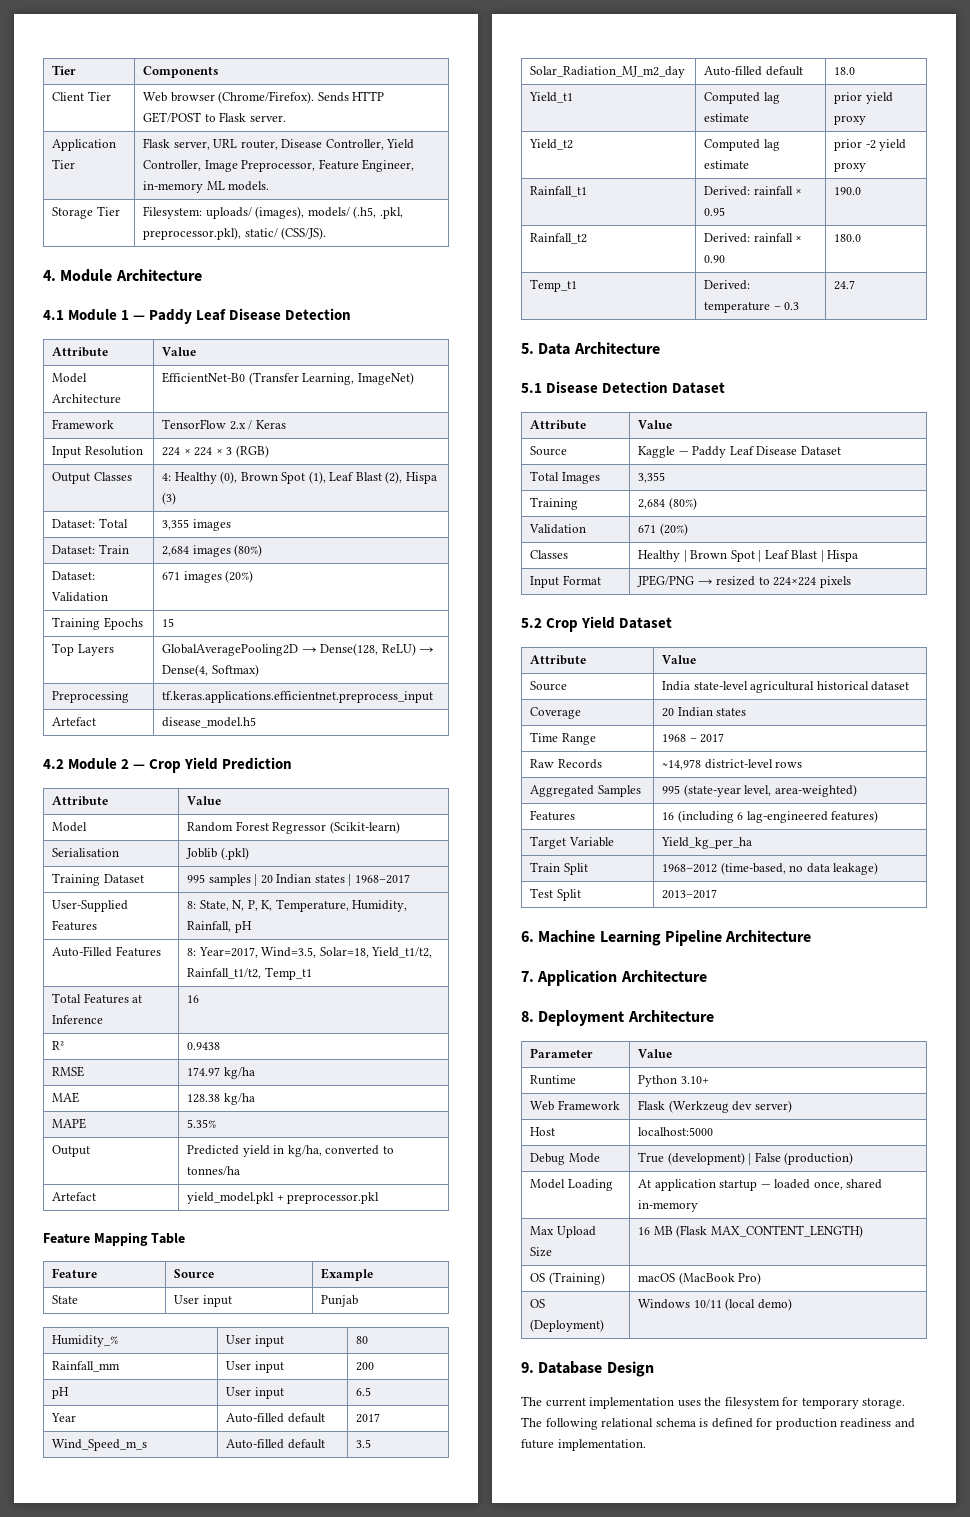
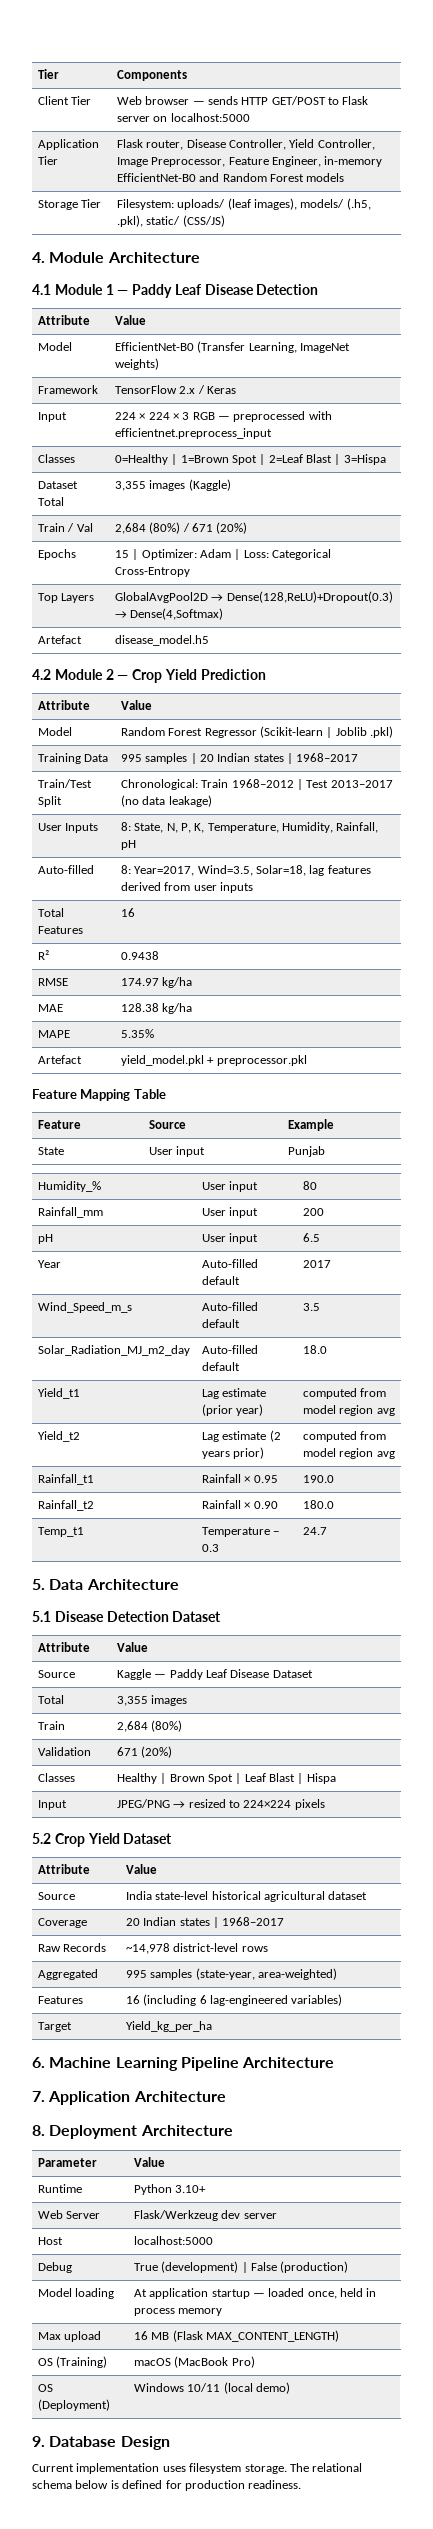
- Client Tier | Web browser (Chrome/Firefox). Sends HTTP GET/POST to Flask server.
+ Client Tier | Web browser — sends HTTP GET/POST to Flask server on localhost:5000
- Application Tier | Flask server, URL router, Disease Controller, Yield Controller, Image Preprocessor, Feature Engineer, in-memory ML models.
+ Application Tier | Flask router, Disease Controller, Yield Controller, Image Preprocessor, Feature Engineer, in-memory EfficientNet-B0 and Random Forest models
- Storage Tier | Filesystem: uploads/ (images), models/ (.h5, .pkl, preprocessor.pkl), static/ (CSS/JS).
+ Storage Tier | Filesystem: uploads/ (leaf images), models/ (.h5, .pkl), static/ (CSS/JS)
- Model Architecture | EfficientNet-B0 (Transfer Learning, ImageNet)
+ Model | EfficientNet-B0 (Transfer Learning, ImageNet weights)
- Input Resolution | 224 × 224 × 3 (RGB)
- Output Classes | 4: Healthy (0), Brown Spot (1), Leaf Blast (2), Hispa (3)
- Dataset: Total | 3,355 images
- Dataset: Train | 2,684 images (80%)
- Dataset: Validation | 671 images (20%)
- Training Epochs | 15
- Top Layers | GlobalAveragePooling2D → Dense(128, ReLU) → Dense(4, Softmax)
- Preprocessing | tf.keras.applications.efficientnet.preprocess_input
+ Input | 224 × 224 × 3 RGB — preprocessed with efficientnet.preprocess_input
+ Classes | 0=Healthy | 1=Brown Spot | 2=Leaf Blast | 3=Hispa
+ Dataset Total | 3,355 images (Kaggle)
+ Train / Val | 2,684 (80%) / 671 (20%)
+ Epochs | 15 | Optimizer: Adam | Loss: Categorical Cross-Entropy
+ Top Layers | GlobalAvgPool2D → Dense(128,ReLU)+Dropout(0.3) → Dense(4,Softmax)
- Model | Random Forest Regressor (Scikit-learn)
- Serialisation | Joblib (.pkl)
- Training Dataset | 995 samples | 20 Indian states | 1968–2017
+ Model | Random Forest Regressor (Scikit-learn | Joblib .pkl)
+ Training Data | 995 samples | 20 Indian states | 1968–2017
- User-Supplied Features | 8: State, N, P, K, Temperature, Humidity, Rainfall, pH
+ Train/Test Split | Chronological: Train 1968–2012 | Test 2013–2017 (no data leakage)
+ User Inputs | 8: State, N, P, K, Temperature, Humidity, Rainfall, pH
- Auto-Filled Features | 8: Year=2017, Wind=3.5, Solar=18, Yield_t1/t2, Rainfall_t1/t2, Temp_t1
+ Auto-filled | 8: Year=2017, Wind=3.5, Solar=18, lag features derived from user inputs
- Total Features at Inference | 16
+ Total Features | 16
- Output | Predicted yield in kg/ha, converted to tonnes/ha
- Yield_t1 | Computed lag estimate | prior yield proxy
+ Yield_t1 | Lag estimate (prior year) | computed from model region avg
- Yield_t2 | Computed lag estimate | prior -2 yield proxy
+ Yield_t2 | Lag estimate (2 years prior) | computed from model region avg
- Rainfall_t1 | Derived: rainfall × 0.95 | 190.0
+ Rainfall_t1 | Rainfall × 0.95 | 190.0
- Rainfall_t2 | Derived: rainfall × 0.90 | 180.0
+ Rainfall_t2 | Rainfall × 0.90 | 180.0
- Temp_t1 | Derived: temperature − 0.3 | 24.7
+ Temp_t1 | Temperature − 0.3 | 24.7
  Source | Kaggle — Paddy Leaf Disease Dataset
- Total Images | 3,355
- Training | 2,684 (80%)
+ Total | 3,355 images
+ Train | 2,684 (80%)
- Input Format | JPEG/PNG → resized to 224×224 pixels
+ Input | JPEG/PNG → resized to 224×224 pixels
- Source | India state-level agricultural historical dataset
+ Source | India state-level historical agricultural dataset
- Coverage | 20 Indian states
- Time Range | 1968 – 2017
+ Coverage | 20 Indian states | 1968–2017
- Aggregated Samples | 995 (state-year level, area-weighted)
+ Aggregated | 995 samples (state-year, area-weighted)
- Features | 16 (including 6 lag-engineered features)
+ Features | 16 (including 6 lag-engineered variables)
- Target Variable | Yield_kg_per_ha
+ Target | Yield_kg_per_ha
- Train Split | 1968–2012 (time-based, no data leakage)
- Test Split | 2013–2017
- Web Framework | Flask (Werkzeug dev server)
+ Web Server | Flask/Werkzeug dev server
- Debug Mode | True (development) | False (production)
+ Debug | True (development) | False (production)
- Model Loading | At application startup — loaded once, shared in-memory
+ Model loading | At application startup — loaded once, held in process memory
- Max Upload Size | 16 MB (Flask MAX_CONTENT_LENGTH)
+ Max upload | 16 MB (Flask MAX_CONTENT_LENGTH)
- The current implementation uses the filesystem for temporary storage.
+ Current implementation uses filesystem storage.
- The following relational schema is defined for production readiness and future implementation.
+ The relational schema below is defined for production readiness.

